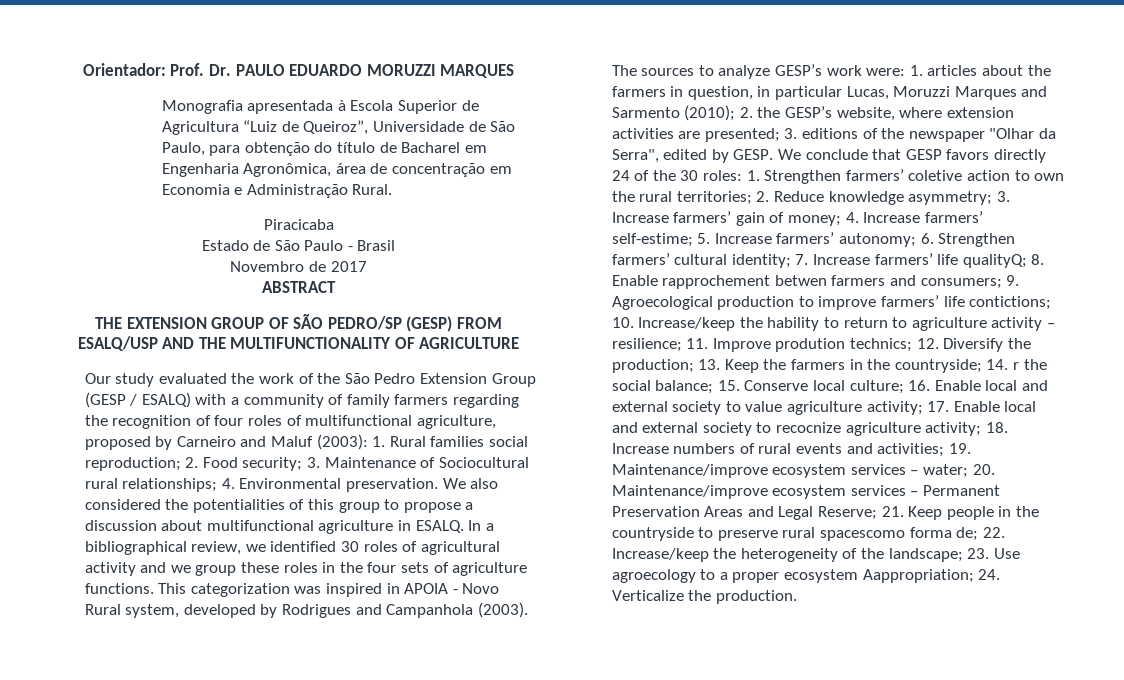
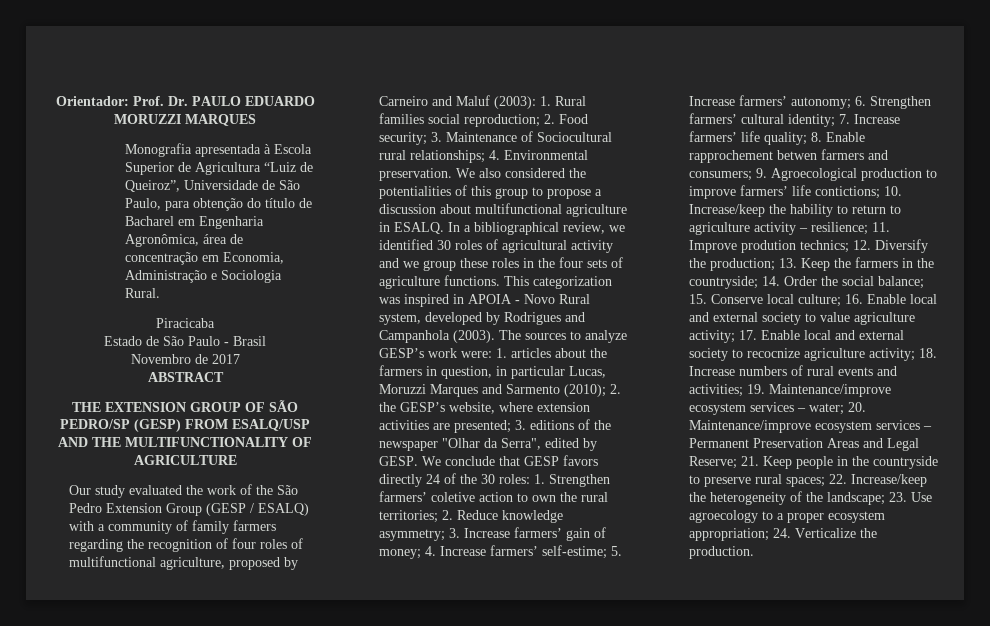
- Monografia apresentada à Escola Superior de Agricultura “Luiz de Queiroz”, Universidade de São Paulo, para obtenção do título de Bacharel em Engenharia Agronômica, área de concentração em Economia e Administração Rural.
+ Monografia apresentada à Escola Superior de Agricultura “Luiz de Queiroz”, Universidade de São Paulo, para obtenção do título de Bacharel em Engenharia Agronômica, área de concentração em Economia, Administração e Sociologia Rural.
- 7. Increase farmers’ life qualityQ;
+ 7. Increase farmers’ life quality;
- 14. r the social balance;
+ 14. Order the social balance;
- 21. Keep people in the countryside to preserve rural spacescomo forma de;
+ 21. Keep people in the countryside to preserve rural spaces;
- 23. Use agroecology to a proper ecosystem Aappropriation;
+ 23. Use agroecology to a proper ecosystem appropriation;

